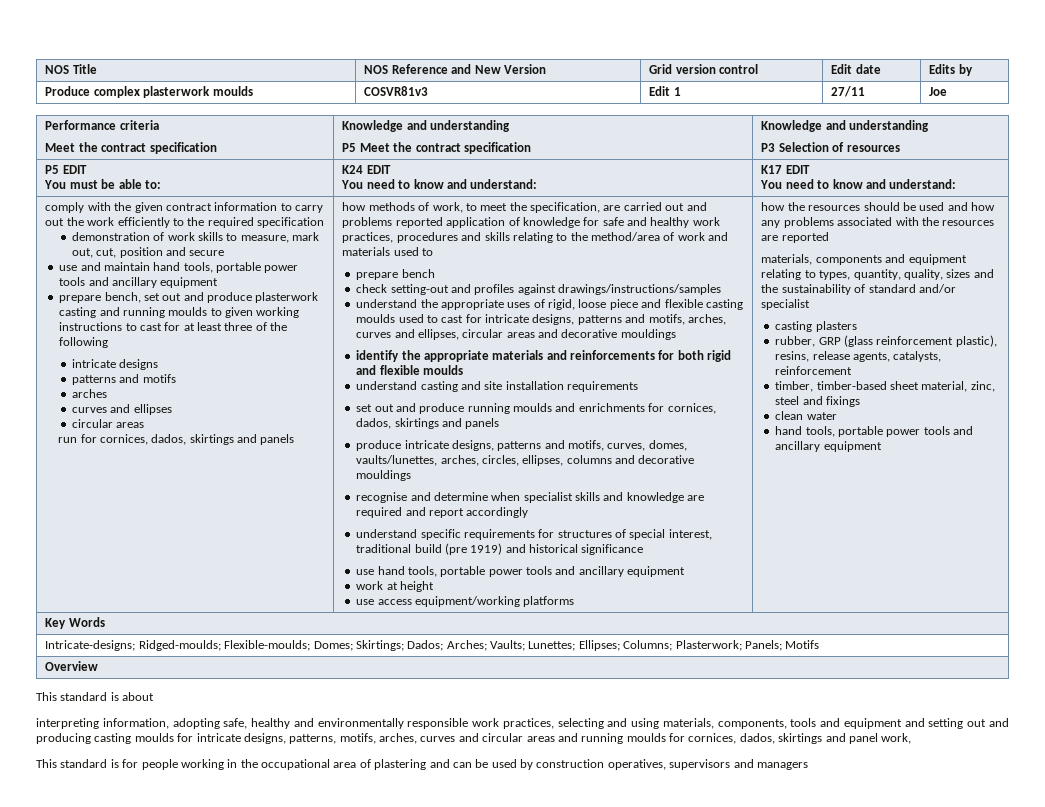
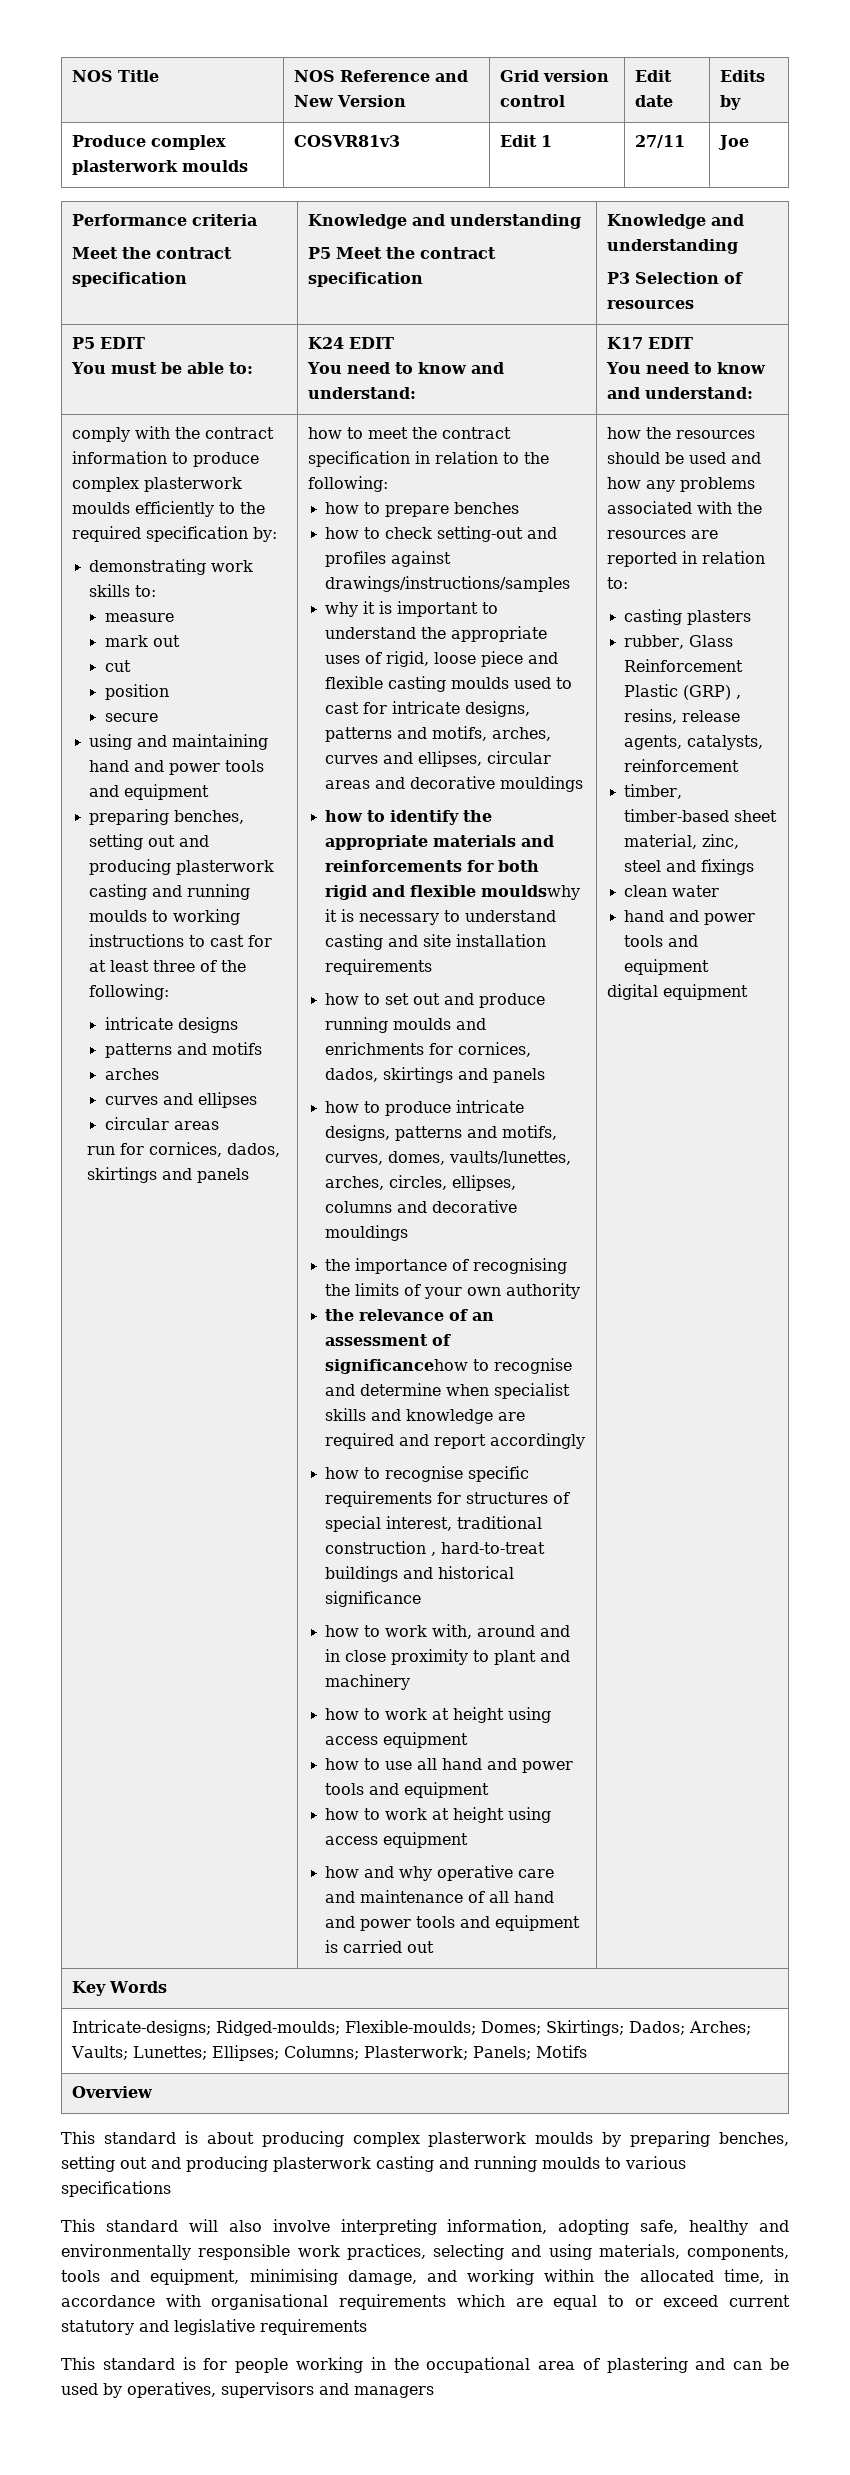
- comply with the given contract information to carry out the work efficiently to the required specification
- demonstration of work skills to measure, mark out, cut, position and secure
+ comply with the contract information to produce complex plasterwork moulds efficiently to the required specification by:
+ demonstrating work skills to:
+ measure
+ mark out
+ cut
+ position
+ secure
- use and maintain hand tools, portable power tools and ancillary equipment
- prepare bench, set out and produce plasterwork casting and running moulds to given working instructions to cast for at least three of the following
+ using and maintaining hand and power tools and equipment
+ preparing benches, setting out and producing plasterwork casting and running moulds to working instructions to cast for at least three of the following:
- how methods of work, to meet the specification, are carried out and problems reported application of knowledge for safe and healthy work practices, procedures and skills relating to the method/area of work and materials used to
- prepare bench
- check setting-out and profiles against drawings/instructions/samples
+ how to meet the contract specification in relation to the following:
+ how to prepare benches
+ how to check setting-out and profiles against drawings/instructions/samples
- understand the appropriate uses of rigid, loose piece and flexible casting moulds used to cast for intricate designs, patterns and motifs, arches, curves and ellipses, circular areas and decorative mouldings
+ why it is important to understand the appropriate uses of rigid, loose piece and flexible casting moulds used to cast for intricate designs, patterns and motifs, arches, curves and ellipses, circular areas and decorative mouldings
- identify the appropriate materials and reinforcements for both rigid and flexible moulds
- understand casting and site installation requirements
+ how to identify the appropriate materials and reinforcements for both rigid and flexible mouldswhy it is necessary to understand casting and site installation requirements
- set out and produce running moulds and enrichments for cornices, dados, skirtings and panels
+ how to set out and produce running moulds and enrichments for cornices, dados, skirtings and panels
- produce intricate designs, patterns and motifs, curves, domes, vaults/lunettes, arches, circles, ellipses, columns and decorative mouldings
+ how to produce intricate designs, patterns and motifs, curves, domes, vaults/lunettes, arches, circles, ellipses, columns and decorative mouldings
- recognise and determine when specialist skills and knowledge are required and report accordingly
+ the importance of recognising the limits of your own authority
+ the relevance of an assessment of significancehow to recognise and determine when specialist skills and knowledge are required and report accordingly
- understand specific requirements for structures of special interest, traditional build (pre 1919) and historical significance
+ how to recognise specific requirements for structures of special interest, traditional construction , hard-to-treat buildings and historical significance
- use hand tools, portable power tools and ancillary equipment
- work at height
- use access equipment/working platforms
+ how to work with, around and in close proximity to plant and machinery
+ how to work at height using access equipment
+ how to use all hand and power tools and equipment
+ how to work at height using access equipment
+ how and why operative care and maintenance of all hand and power tools and equipment is carried out
- how the resources should be used and how any problems associated with the resources are reported
- materials, components and equipment relating to types, quantity, quality, sizes and the sustainability of standard and/or specialist
+ how the resources should be used and how any problems associated with the resources are reported in relation to:
  casting plasters
- rubber, GRP (glass reinforcement plastic), resins, release agents, catalysts, reinforcement
+ rubber, Glass Reinforcement Plastic (GRP) , resins, release agents, catalysts, reinforcement
  clean water
- hand tools, portable power tools and ancillary equipment
+ hand and power tools and equipment
+ digital equipment
- This standard is about
- interpreting information, adopting safe, healthy and environmentally responsible work practices, selecting and using materials, components, tools and equipment and setting out and producing casting moulds for intricate designs, patterns, motifs, arches, curves and circular areas and running moulds for cornices, dados, skirtings and panel work,
+ This standard is about producing complex plasterwork moulds by preparing benches, setting out and producing plasterwork casting and running moulds to various specifications
+ This standard will also involve interpreting information, adopting safe, healthy and environmentally responsible work practices, selecting and using materials, components, tools and equipment, minimising damage, and working within the allocated time, in accordance with organisational requirements which are equal to or exceed current statutory and legislative requirements
- This standard is for people working in the occupational area of plastering and can be used by construction operatives, supervisors and managers
+ This standard is for people working in the occupational area of plastering and can be used by operatives, supervisors and managers

